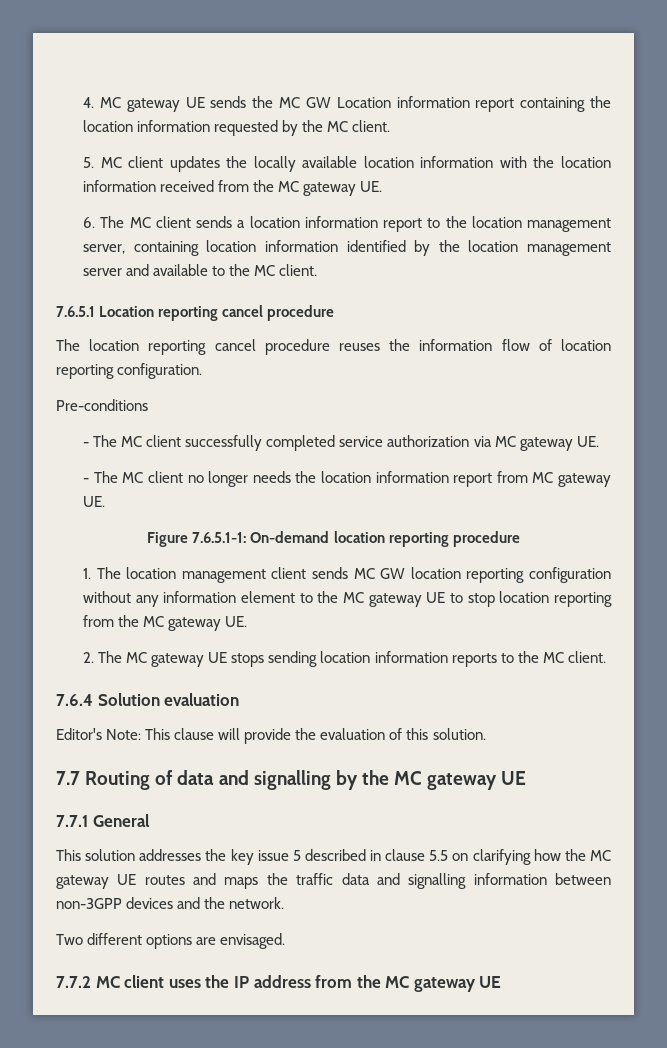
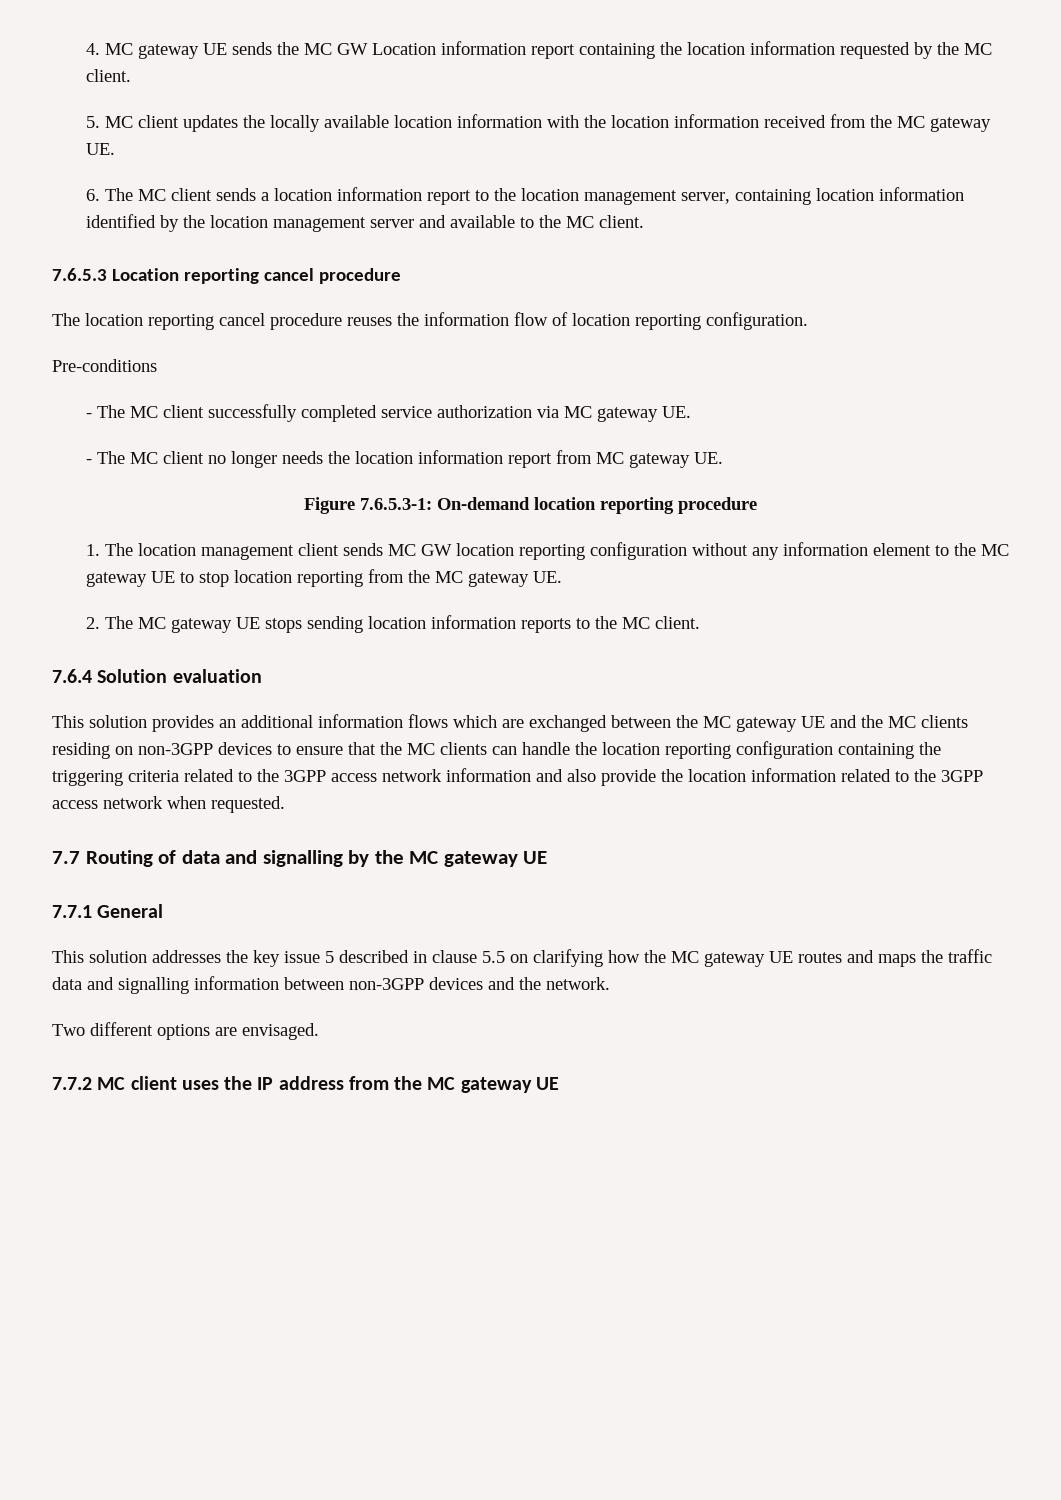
- 7.6.5.1 Location reporting cancel procedure
+ 7.6.5.3 Location reporting cancel procedure
- Figure 7.6.5.1-1: On-demand location reporting procedure
+ Figure 7.6.5.3-1: On-demand location reporting procedure
- Editor's Note: This clause will provide the evaluation of this solution.
+ This solution provides an additional information flows which are exchanged between the MC gateway UE and the MC clients residing on non-3GPP devices to ensure that the MC clients can handle the location reporting configuration containing the triggering criteria related to the 3GPP access network information and also provide the location information related to the 3GPP access network when requested.

